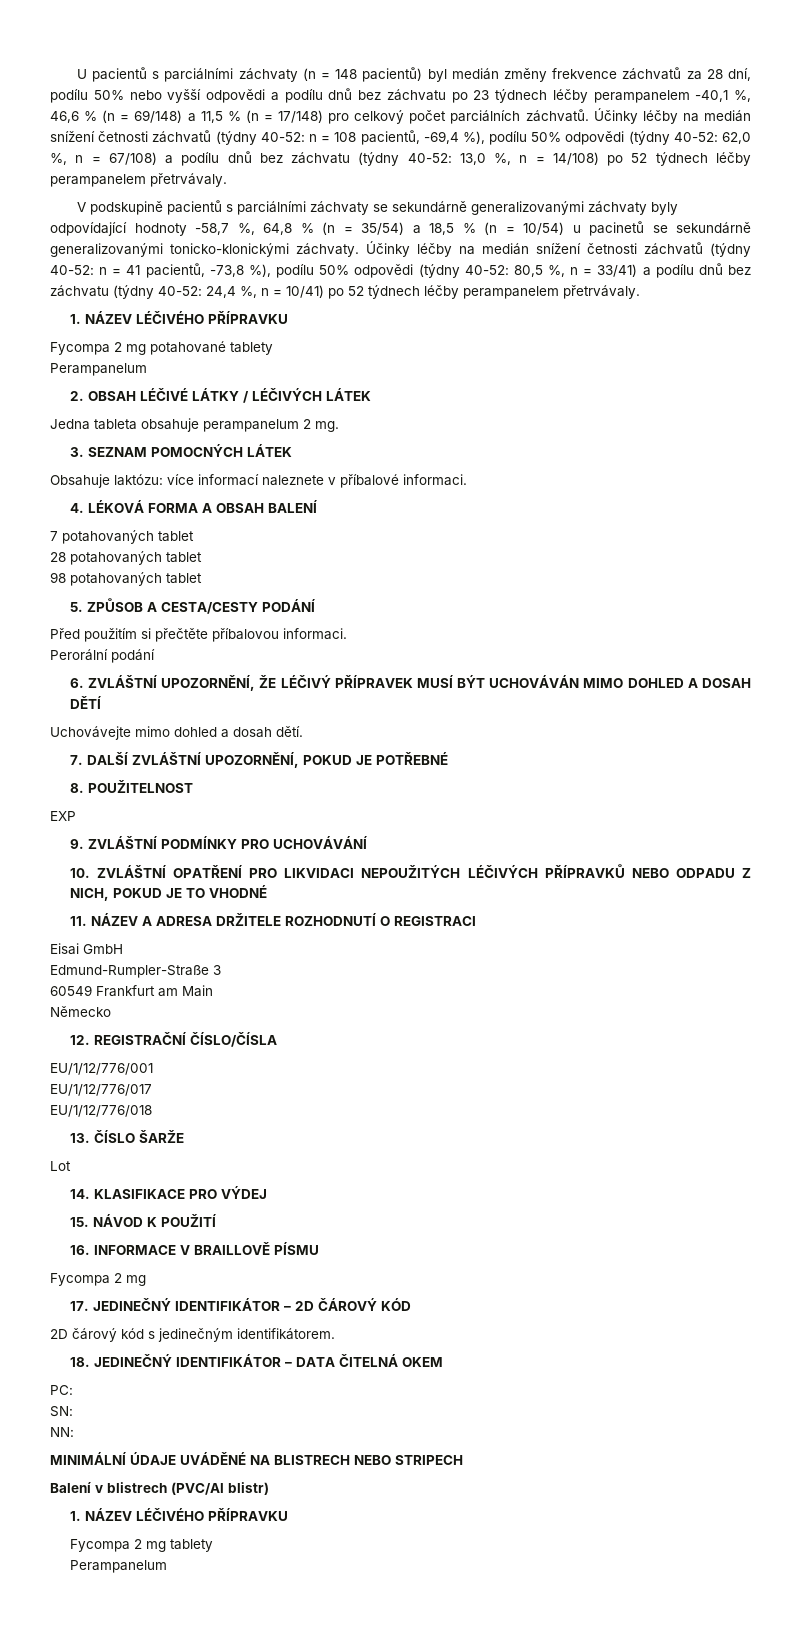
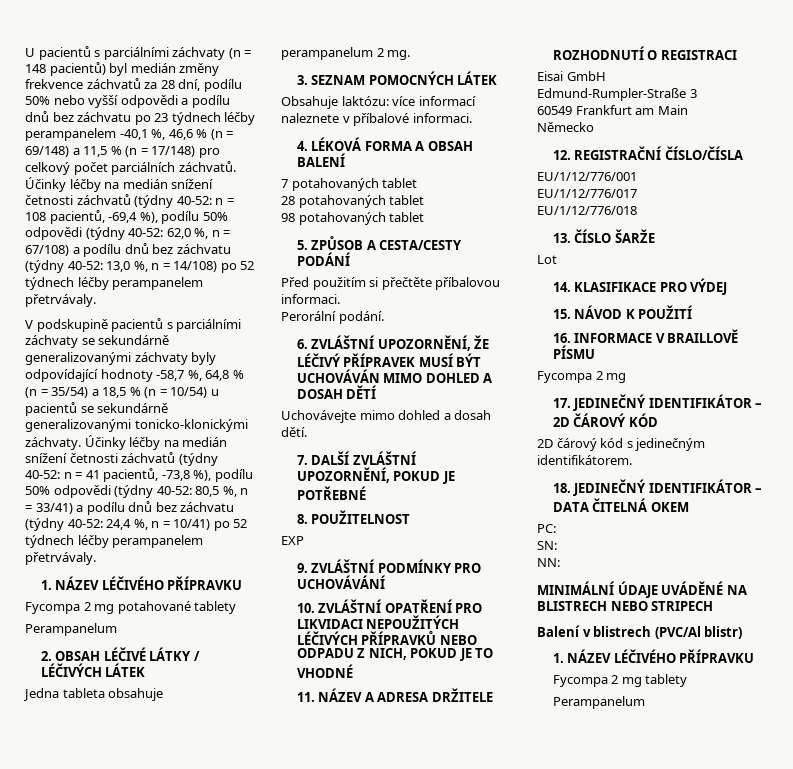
- V podskupině pacientů s parciálními záchvaty se sekundárně generalizovanými záchvaty byly odpovídající hodnoty -58,7 %, 64,8 % (n = 35/54) a 18,5 % (n = 10/54) u pacinetů se sekundárně generalizovanými tonicko-klonickými záchvaty.
+ V podskupině pacientů s parciálními záchvaty se sekundárně generalizovanými záchvaty byly odpovídající hodnoty -58,7 %, 64,8 % (n = 35/54) a 18,5 % (n = 10/54) u pacientů se sekundárně generalizovanými tonicko-klonickými záchvaty.
- Perorální podání
+ Perorální podání.

